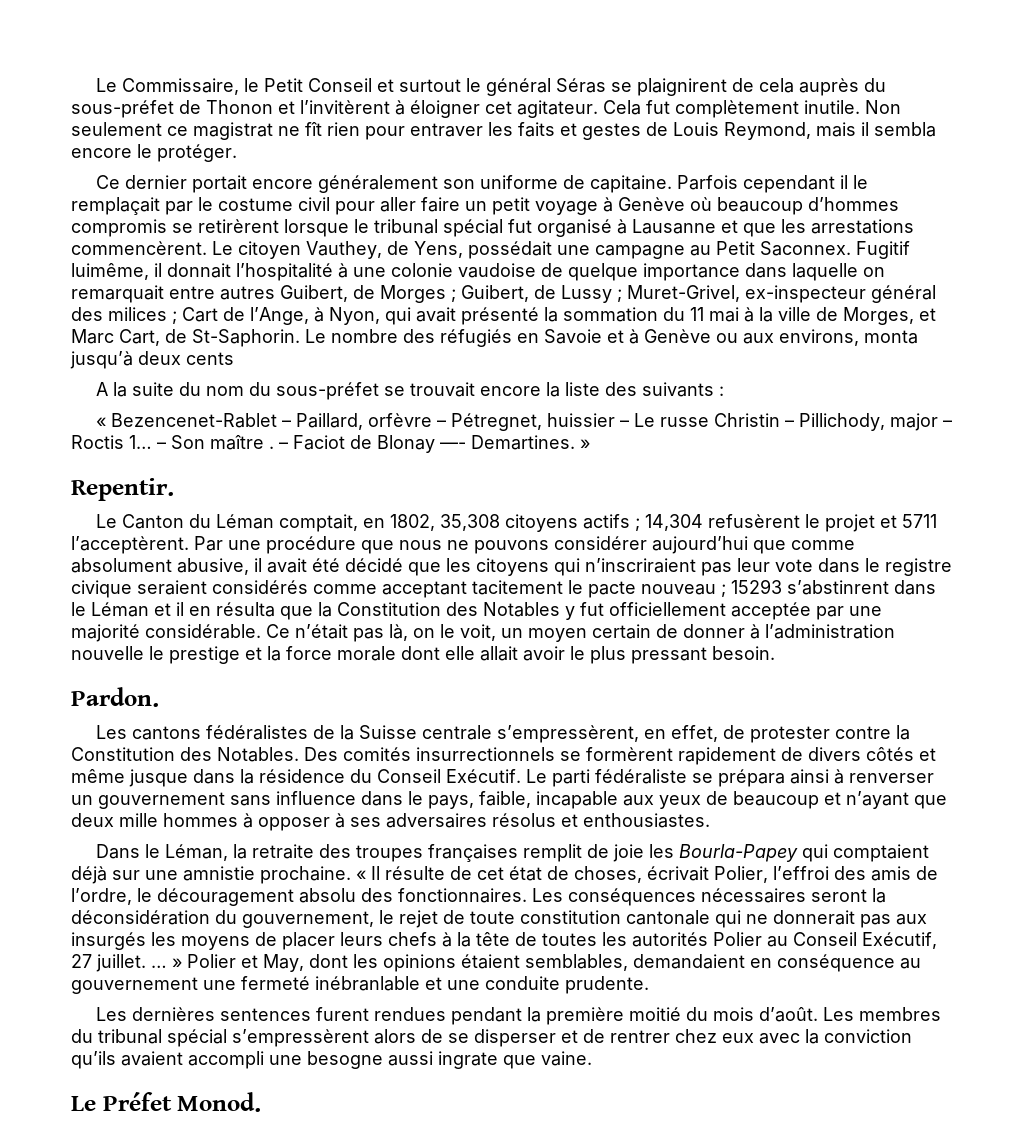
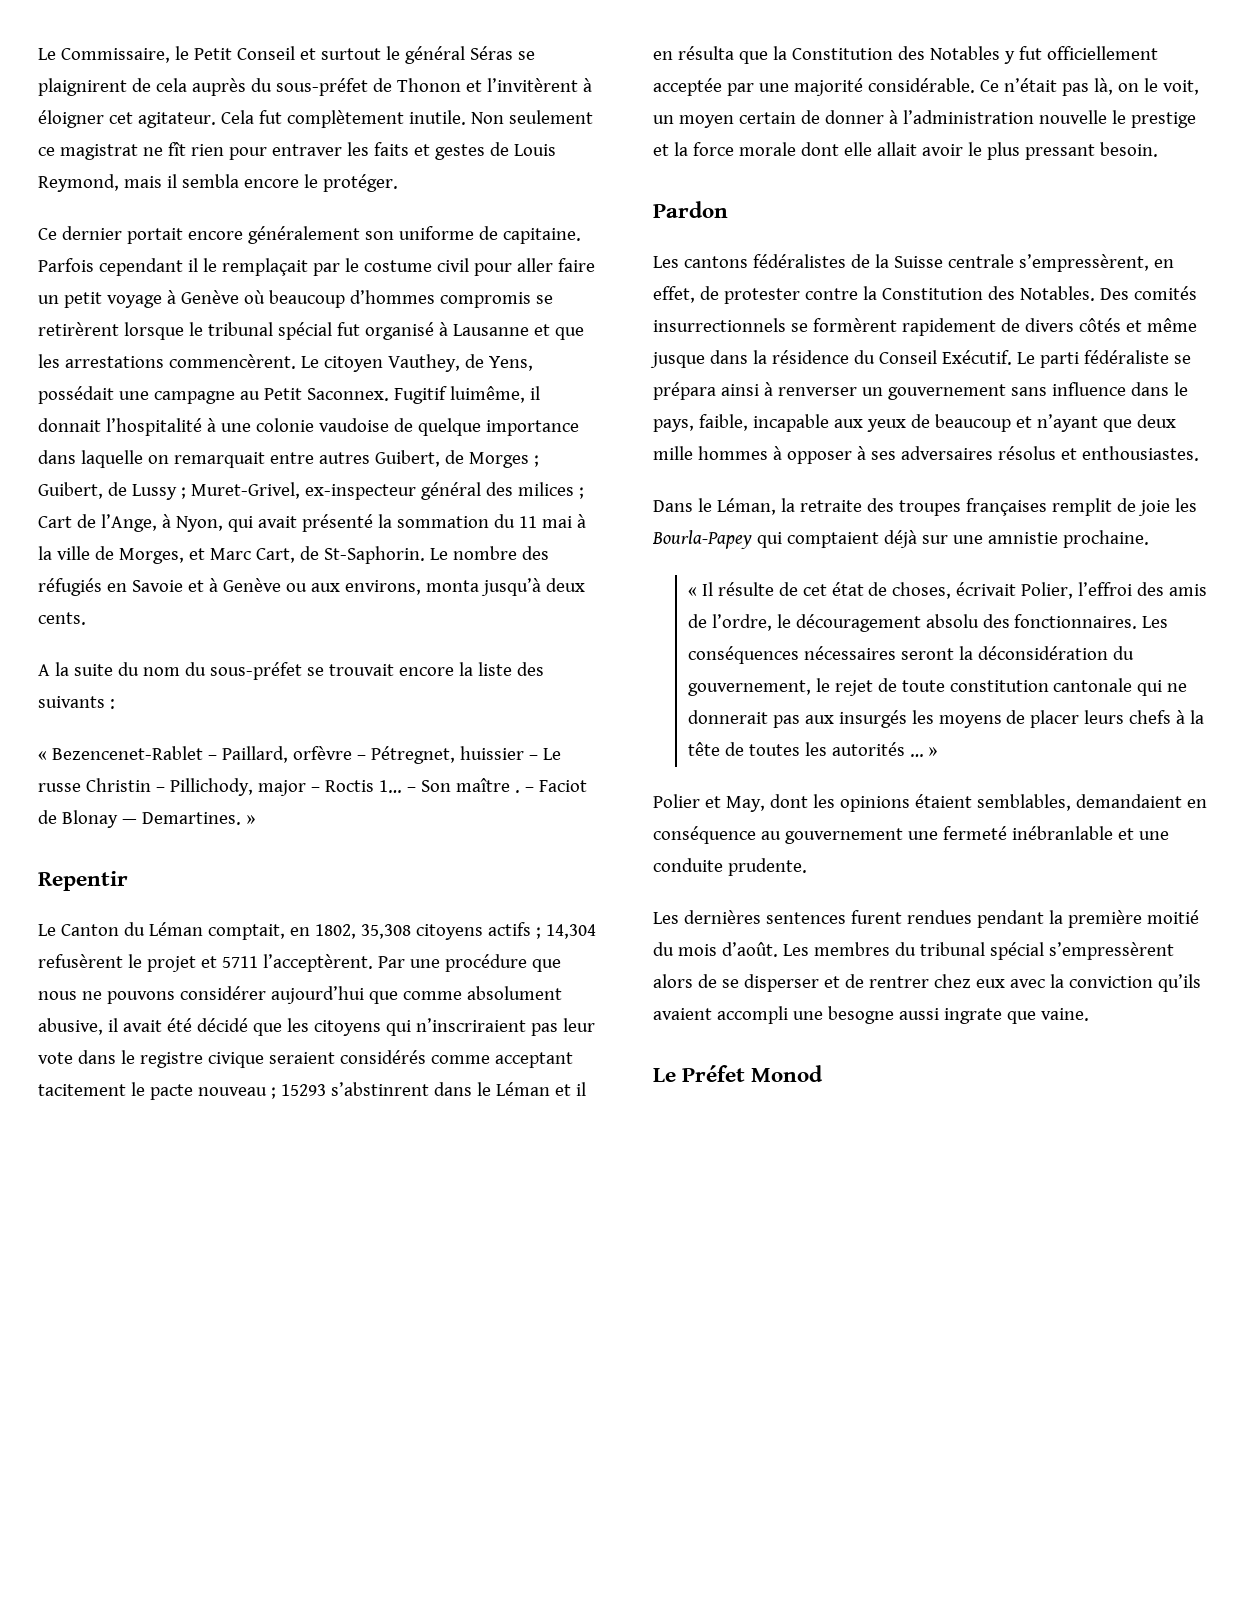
- Le nombre des réfugiés en Savoie et à Genève ou aux environs, monta jusqu’à deux cents
+ Le nombre des réfugiés en Savoie et à Genève ou aux environs, monta jusqu’à deux cents.
- – Faciot de Blonay —- Demartines. »
+ – Faciot de Blonay — Demartines. »
- Repentir.
+ Repentir
- Pardon.
+ Pardon
- Dans le Léman, la retraite des troupes françaises remplit de joie les Bourla-Papey qui comptaient déjà sur une amnistie prochaine. « Il résulte de cet état de choses, écrivait Polier, l’effroi des amis de l’ordre, le découragement absolu des fonctionnaires.
+ Dans le Léman, la retraite des troupes françaises remplit de joie les Bourla-Papey qui comptaient déjà sur une amnistie prochaine.
+ « Il résulte de cet état de choses, écrivait Polier, l’effroi des amis de l’ordre, le découragement absolu des fonctionnaires.
- Les conséquences nécessaires seront la déconsidération du gouvernement, le rejet de toute constitution cantonale qui ne donnerait pas aux insurgés les moyens de placer leurs chefs à la tête de toutes les autorités Polier au Conseil Exécutif, 27 juillet. … » Polier et May, dont les opinions étaient semblables, demandaient en conséquence au gouvernement une fermeté inébranlable et une conduite prudente.
+ Les conséquences nécessaires seront la déconsidération du gouvernement, le rejet de toute constitution cantonale qui ne donnerait pas aux insurgés les moyens de placer leurs chefs à la tête de toutes les autorités … »
+ Polier et May, dont les opinions étaient semblables, demandaient en conséquence au gouvernement une fermeté inébranlable et une conduite prudente.
- Le Préfet Monod.
+ Le Préfet Monod

